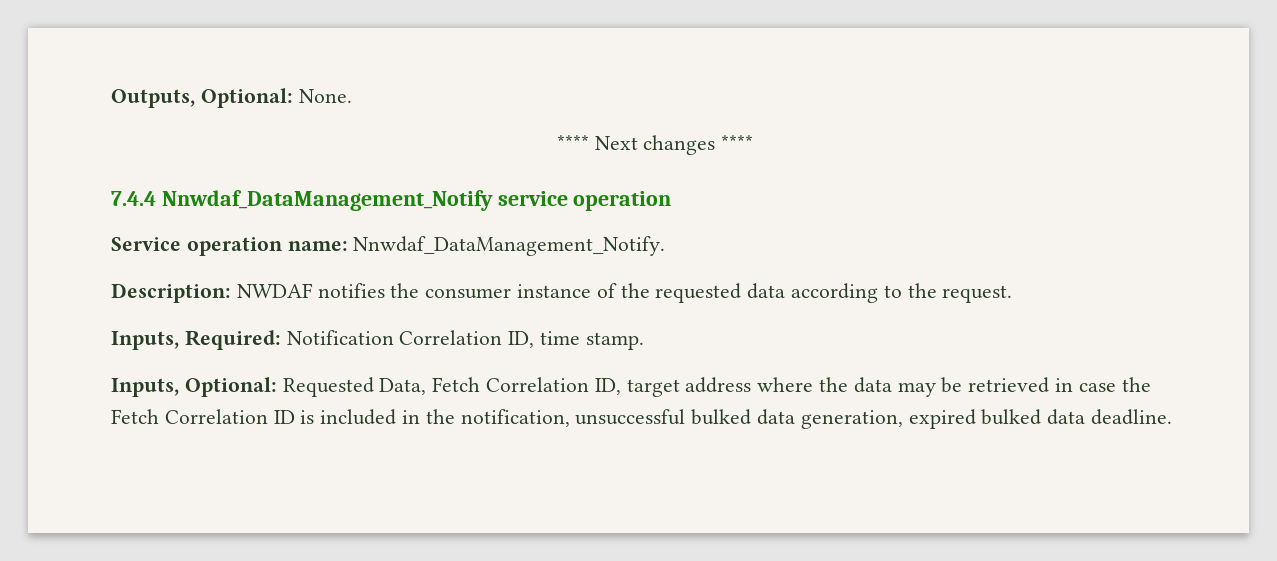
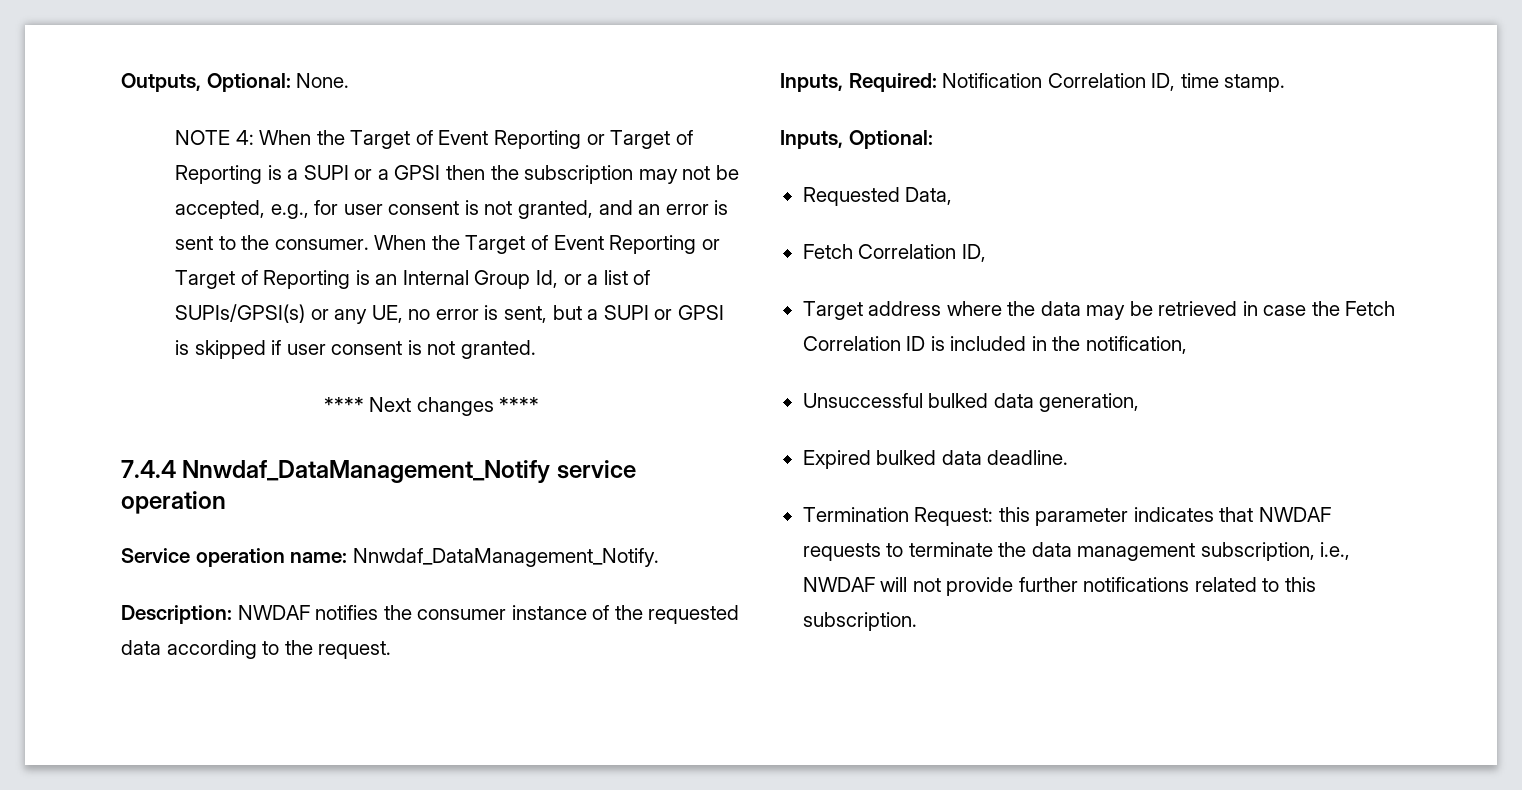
+ NOTE 4: When the Target of Event Reporting or Target of Reporting is a SUPI or a GPSI then the subscription may not be accepted, e.g., for user consent is not granted, and an error is sent to the consumer. When the Target of Event Reporting or Target of Reporting is an Internal Group Id, or a list of SUPIs/GPSI(s) or any UE, no error is sent, but a SUPI or GPSI is skipped if user consent is not granted.
- Inputs, Optional: Requested Data, Fetch Correlation ID, target address where the data may be retrieved in case the Fetch Correlation ID is included in the notification, unsuccessful bulked data generation, expired bulked data deadline.
+ Inputs, Optional:
+ Requested Data,
+ Fetch Correlation ID,
+ Target address where the data may be retrieved in case the Fetch Correlation ID is included in the notification,
+ Unsuccessful bulked data generation,
+ Expired bulked data deadline.
+ Termination Request: this parameter indicates that NWDAF requests to terminate the data management subscription, i.e., NWDAF will not provide further notifications related to this subscription.

